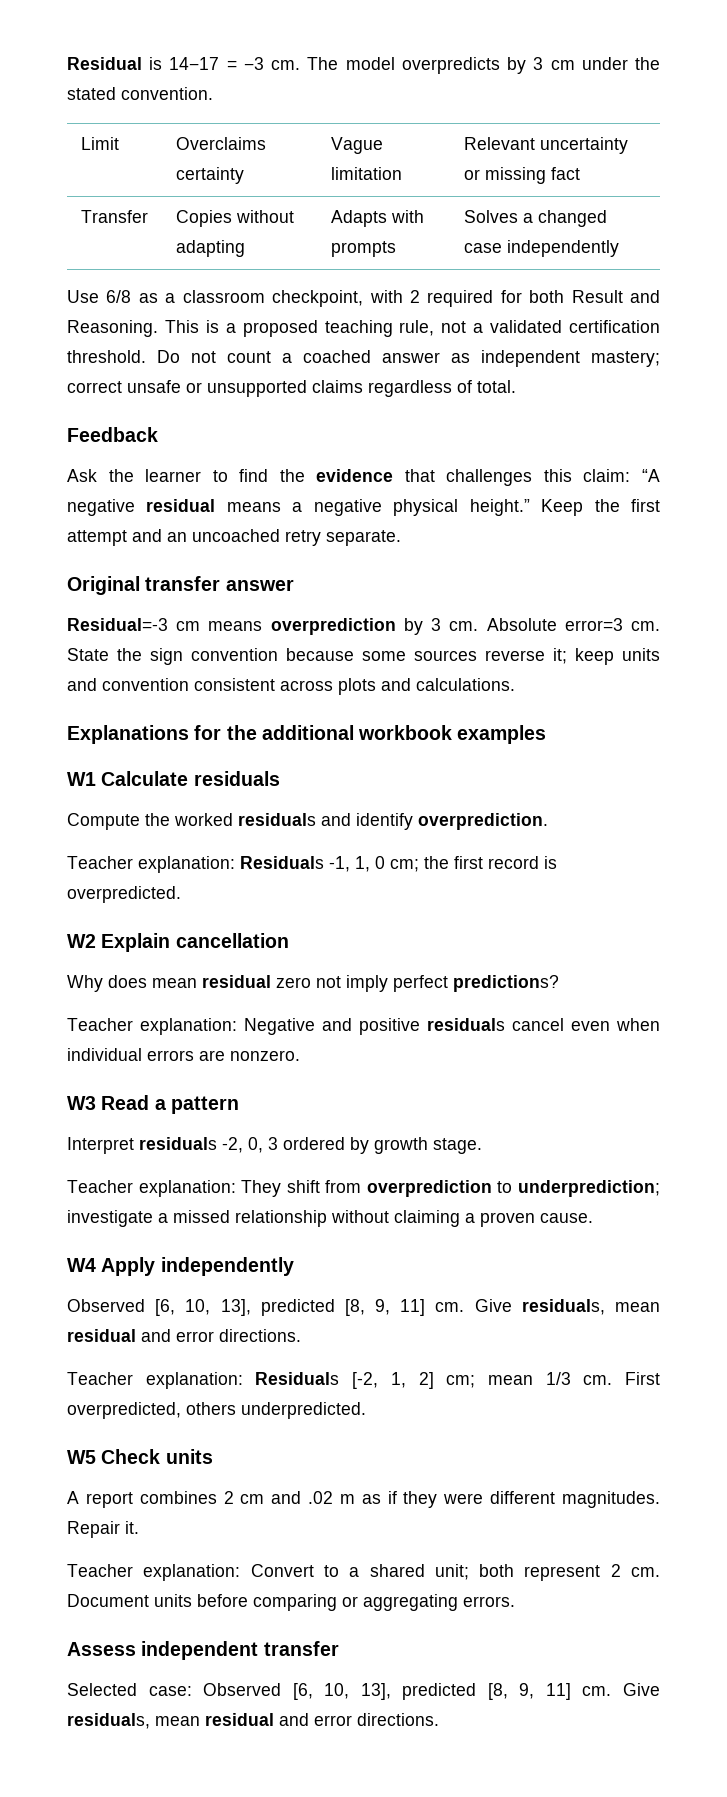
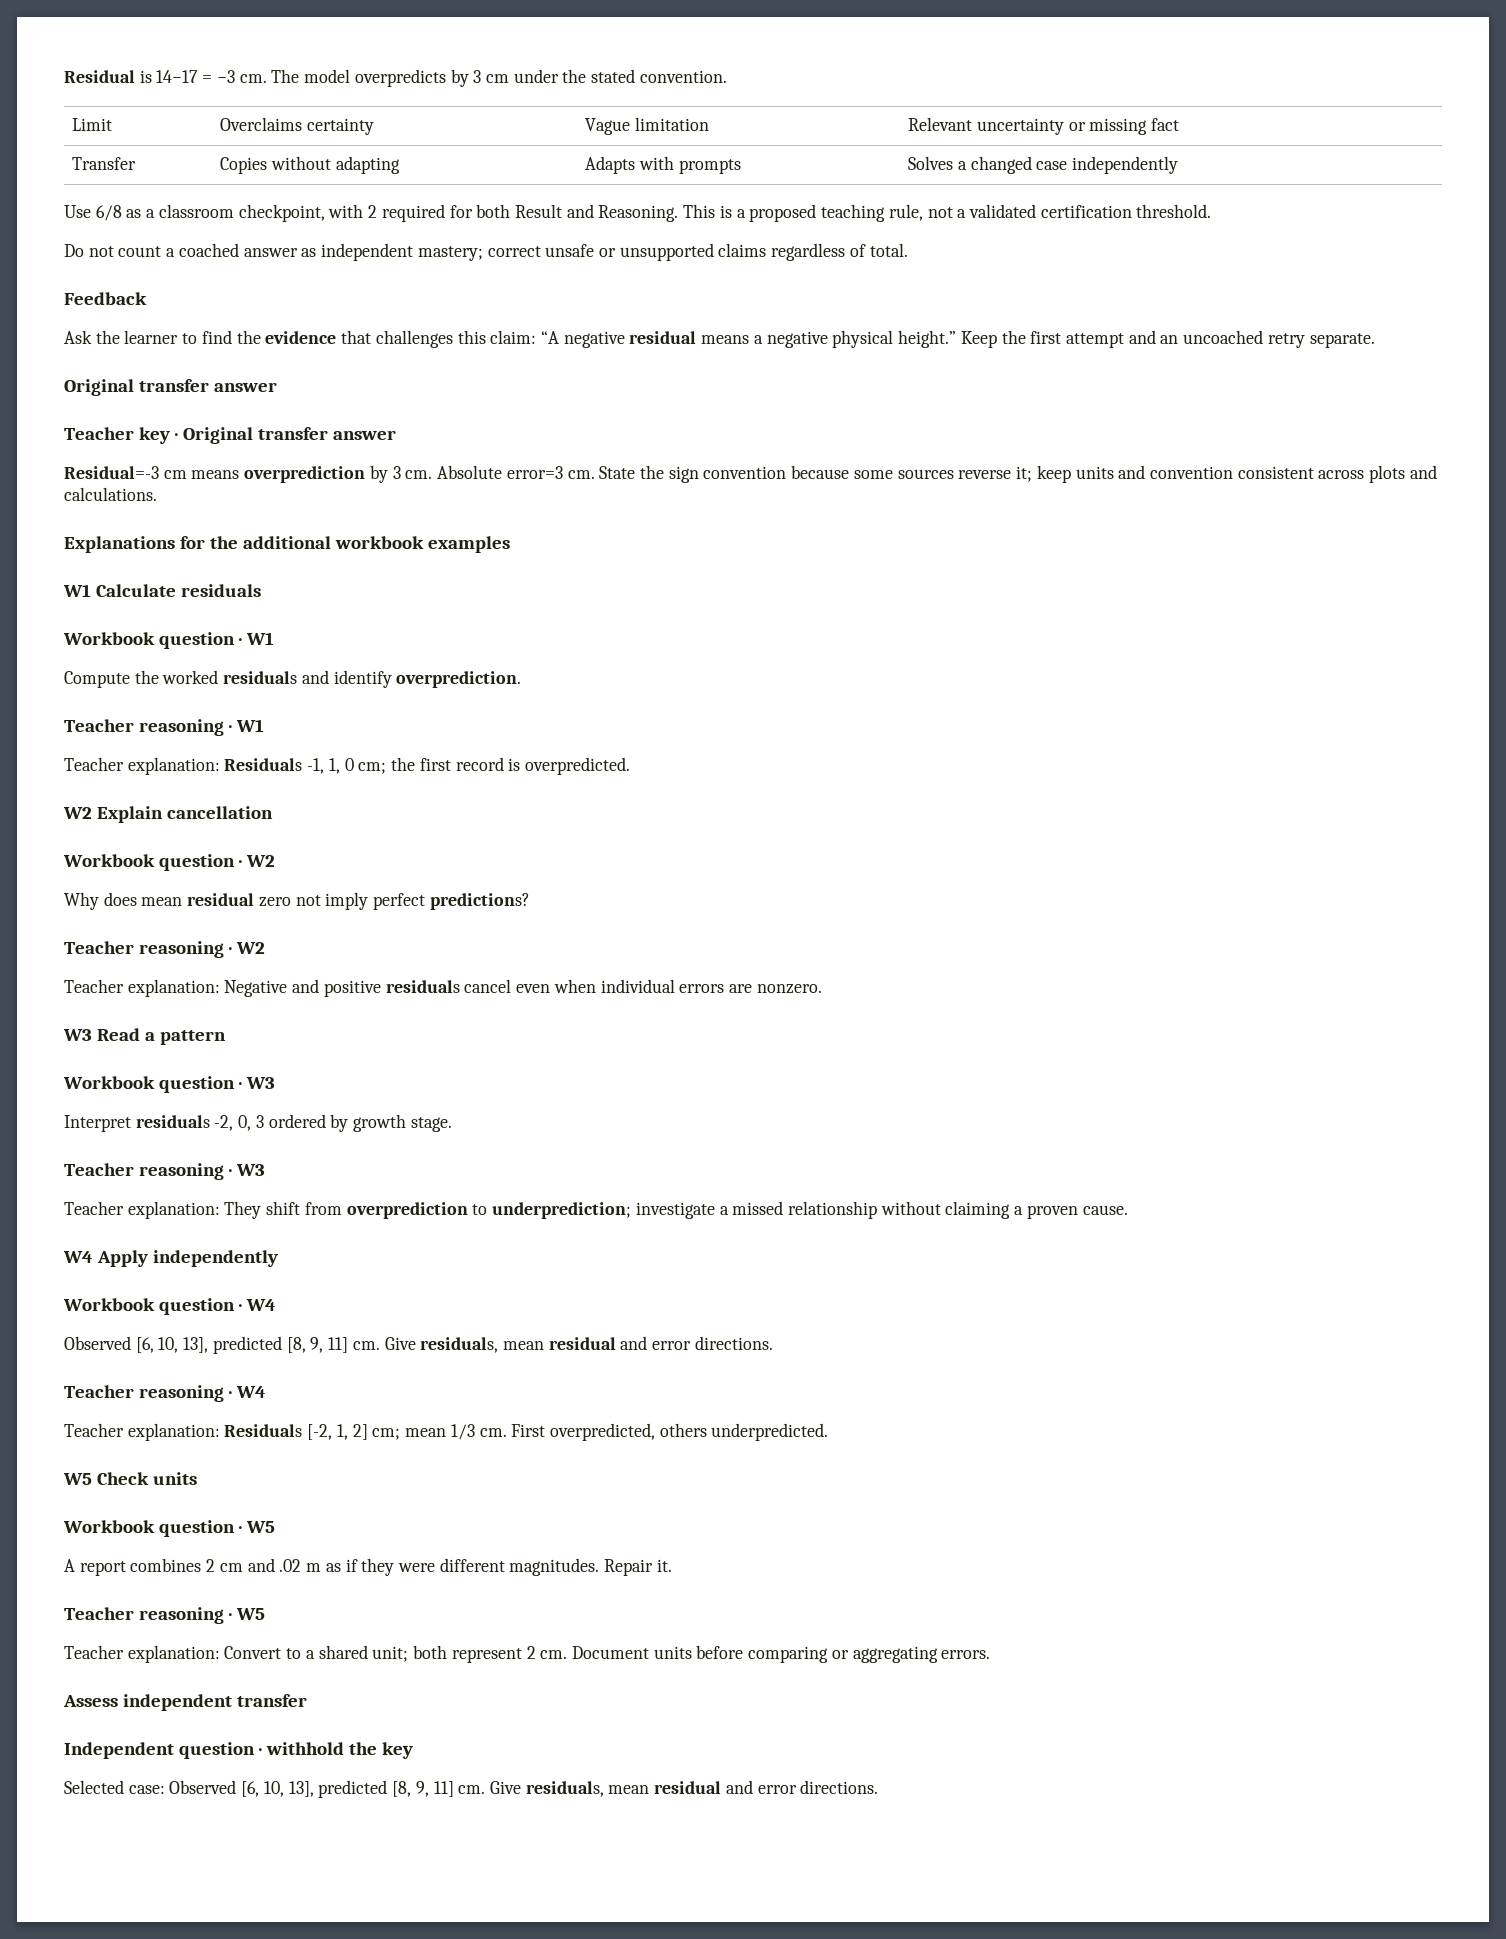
- This is a proposed teaching rule, not a validated certification threshold. Do not count a coached answer as independent mastery; correct unsafe or unsupported claims regardless of total.
+ This is a proposed teaching rule, not a validated certification threshold.
+ Do not count a coached answer as independent mastery; correct unsafe or unsupported claims regardless of total.
+ Teacher key · Original transfer answer
+ Workbook question · W1
+ Teacher reasoning · W1
+ Workbook question · W2
+ Teacher reasoning · W2
+ Workbook question · W3
+ Teacher reasoning · W3
+ Workbook question · W4
+ Teacher reasoning · W4
+ Workbook question · W5
+ Teacher reasoning · W5
+ Independent question · withhold the key

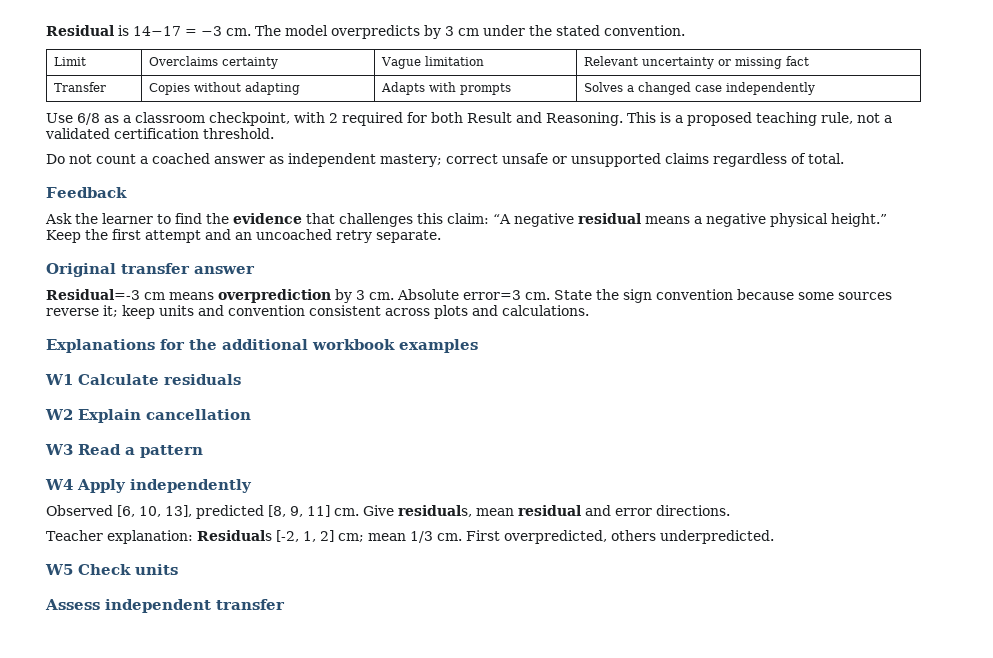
- Teacher key · Original transfer answer
- Workbook question · W1
- Compute the worked residuals and identify overprediction.
- Teacher reasoning · W1
- Teacher explanation: Residuals -1, 1, 0 cm; the first record is overpredicted.
  W2 Explain cancellation
- Workbook question · W2
- Why does mean residual zero not imply perfect predictions?
- Teacher reasoning · W2
- Teacher explanation: Negative and positive residuals cancel even when individual errors are nonzero.
  W3 Read a pattern
- Workbook question · W3
- Interpret residuals -2, 0, 3 ordered by growth stage.
- Teacher reasoning · W3
- Teacher explanation: They shift from overprediction to underprediction; investigate a missed relationship without claiming a proven cause.
- Workbook question · W4
- Teacher reasoning · W4
- Workbook question · W5
- A report combines 2 cm and .02 m as if they were different magnitudes. Repair it.
- Teacher reasoning · W5
- Teacher explanation: Convert to a shared unit; both represent 2 cm. Document units before comparing or aggregating errors.
  Assess independent transfer
- Independent question · withhold the key
- Selected case: Observed [6, 10, 13], predicted [8, 9, 11] cm. Give residuals, mean residual and error directions.

